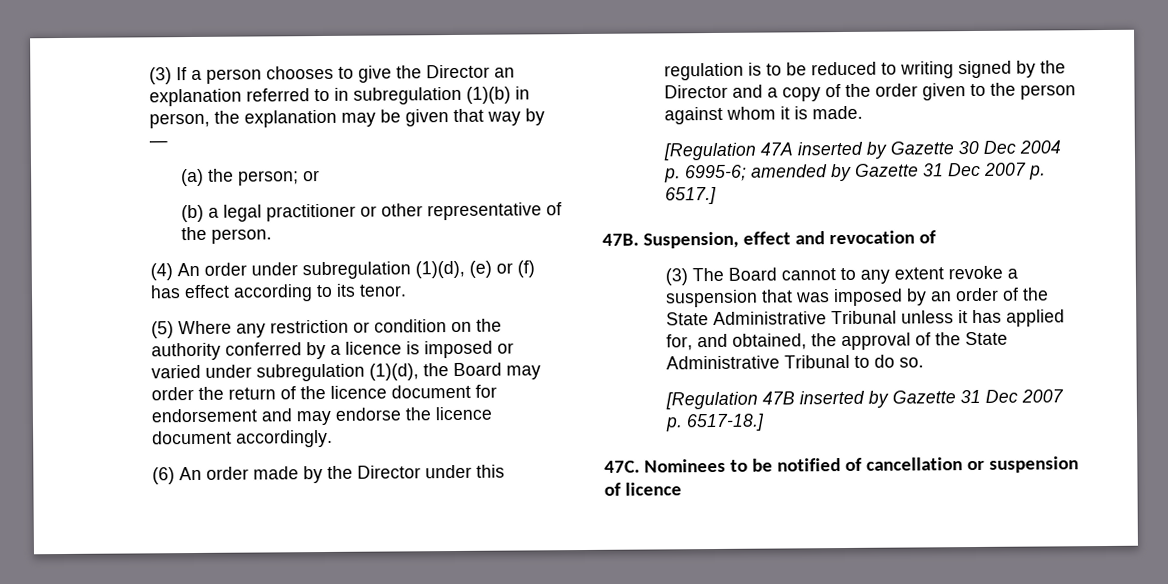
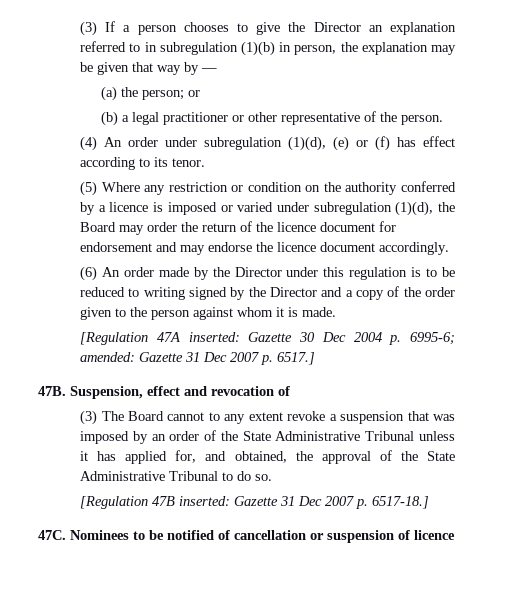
- [Regulation 47A inserted by Gazette 30 Dec 2004 p. 6995-6; amended by Gazette 31 Dec 2007 p. 6517.]
+ [Regulation 47A inserted: Gazette 30 Dec 2004 p. 6995-6; amended: Gazette 31 Dec 2007 p. 6517.]
- [Regulation 47B inserted by Gazette 31 Dec 2007 p. 6517-18.]
+ [Regulation 47B inserted: Gazette 31 Dec 2007 p. 6517-18.]

